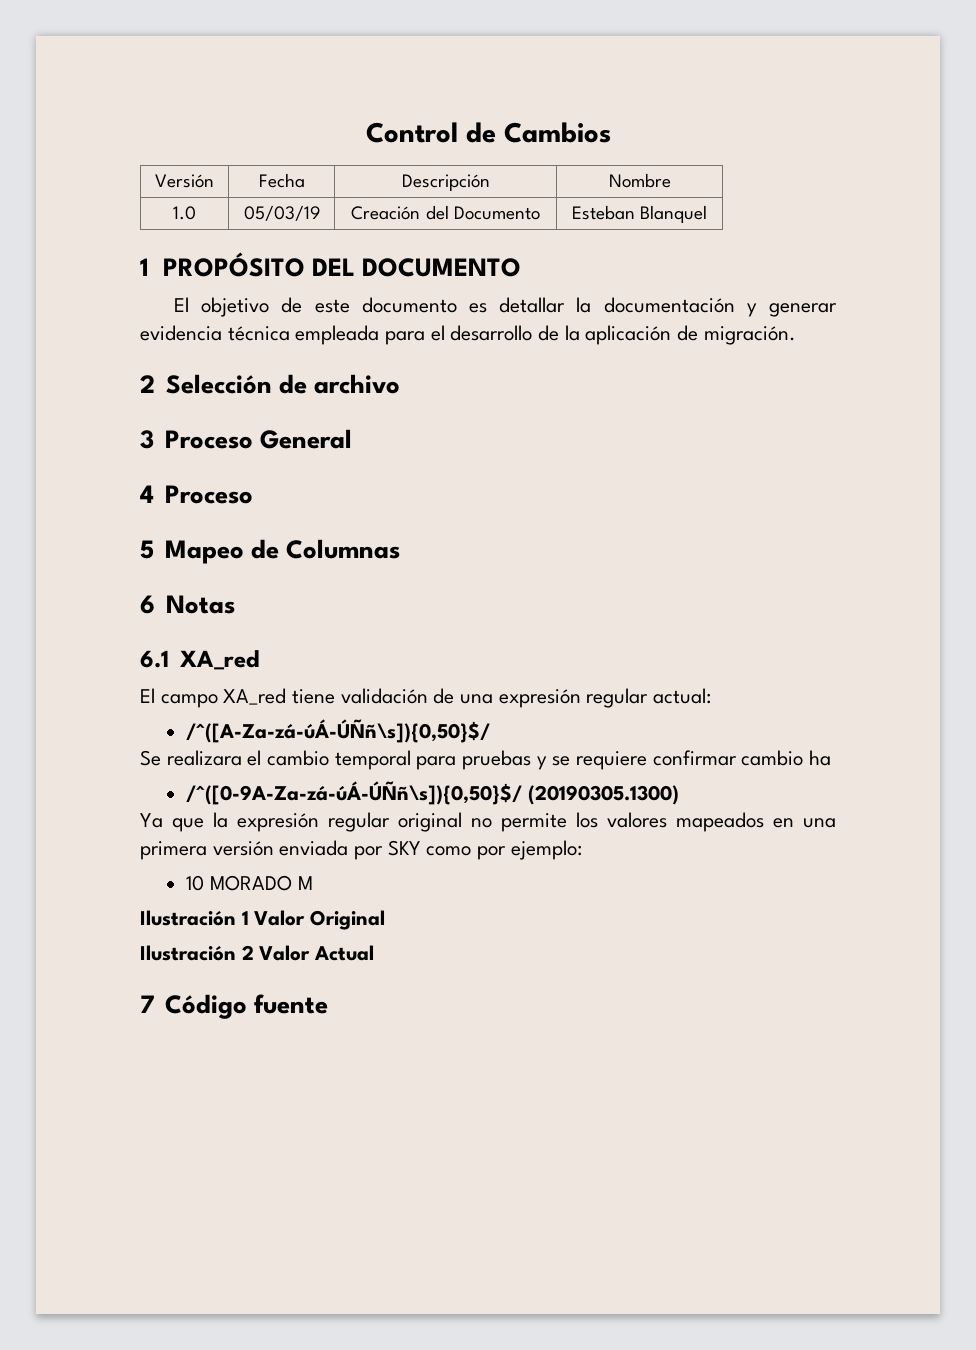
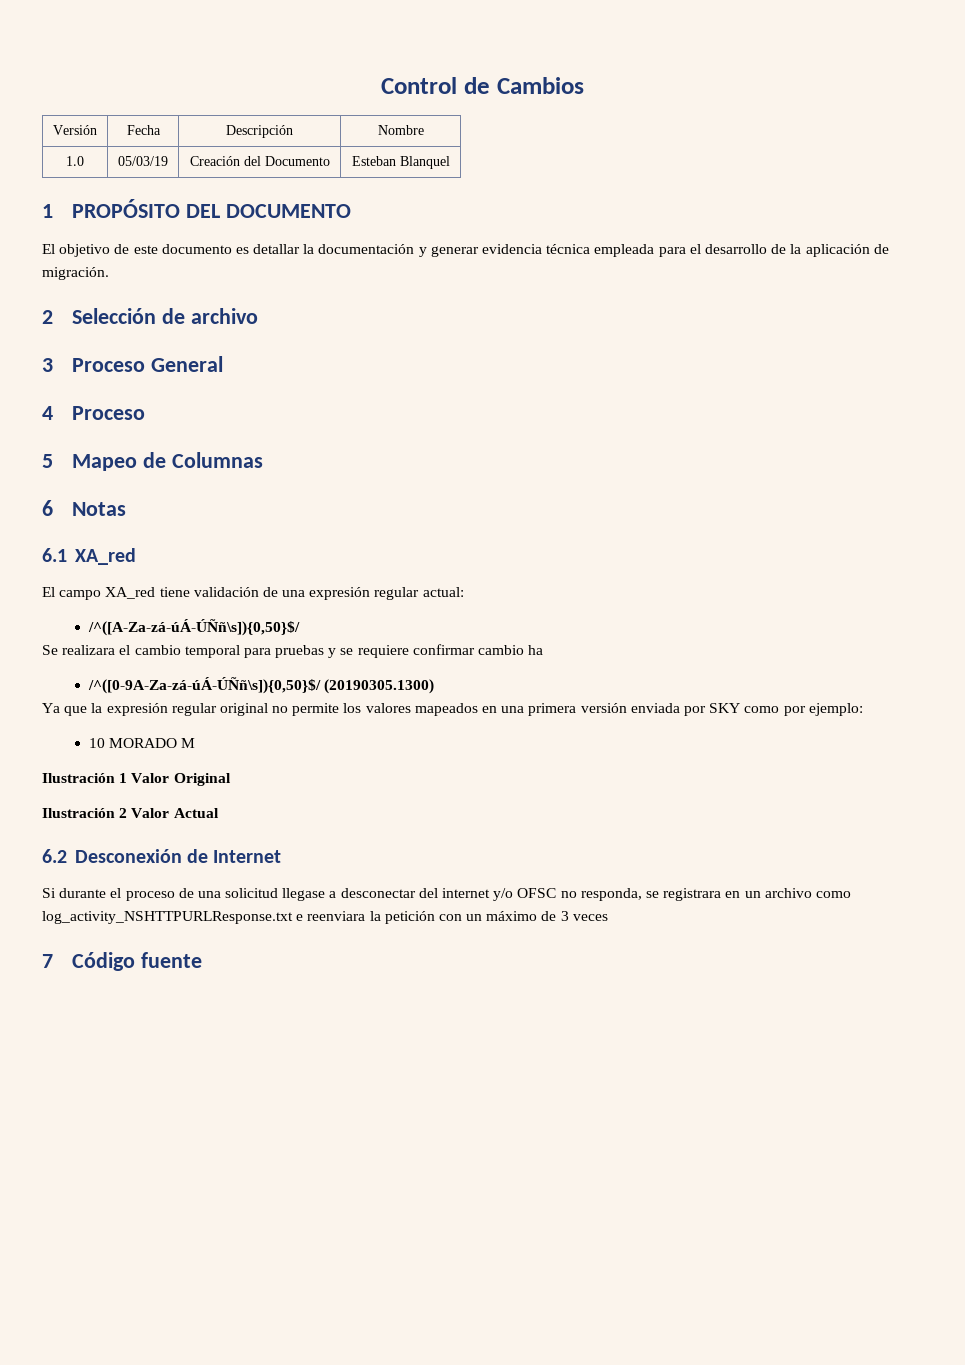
+ 6.2 Desconexión de Internet
+ Si durante el proceso de una solicitud llegase a desconectar del internet y/o OFSC no responda, se registrara en un archivo como log_activity_NSHTTPURLResponse.txt e reenviara la petición con un máximo de 3 veces

